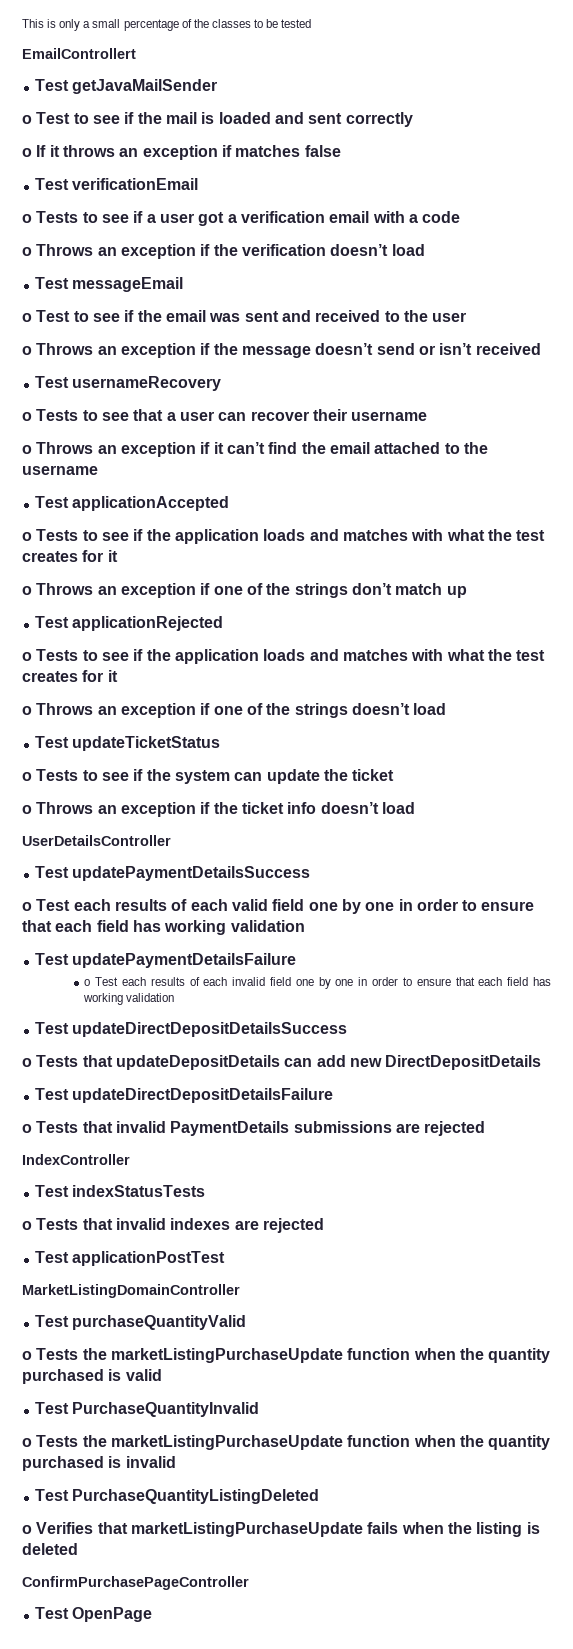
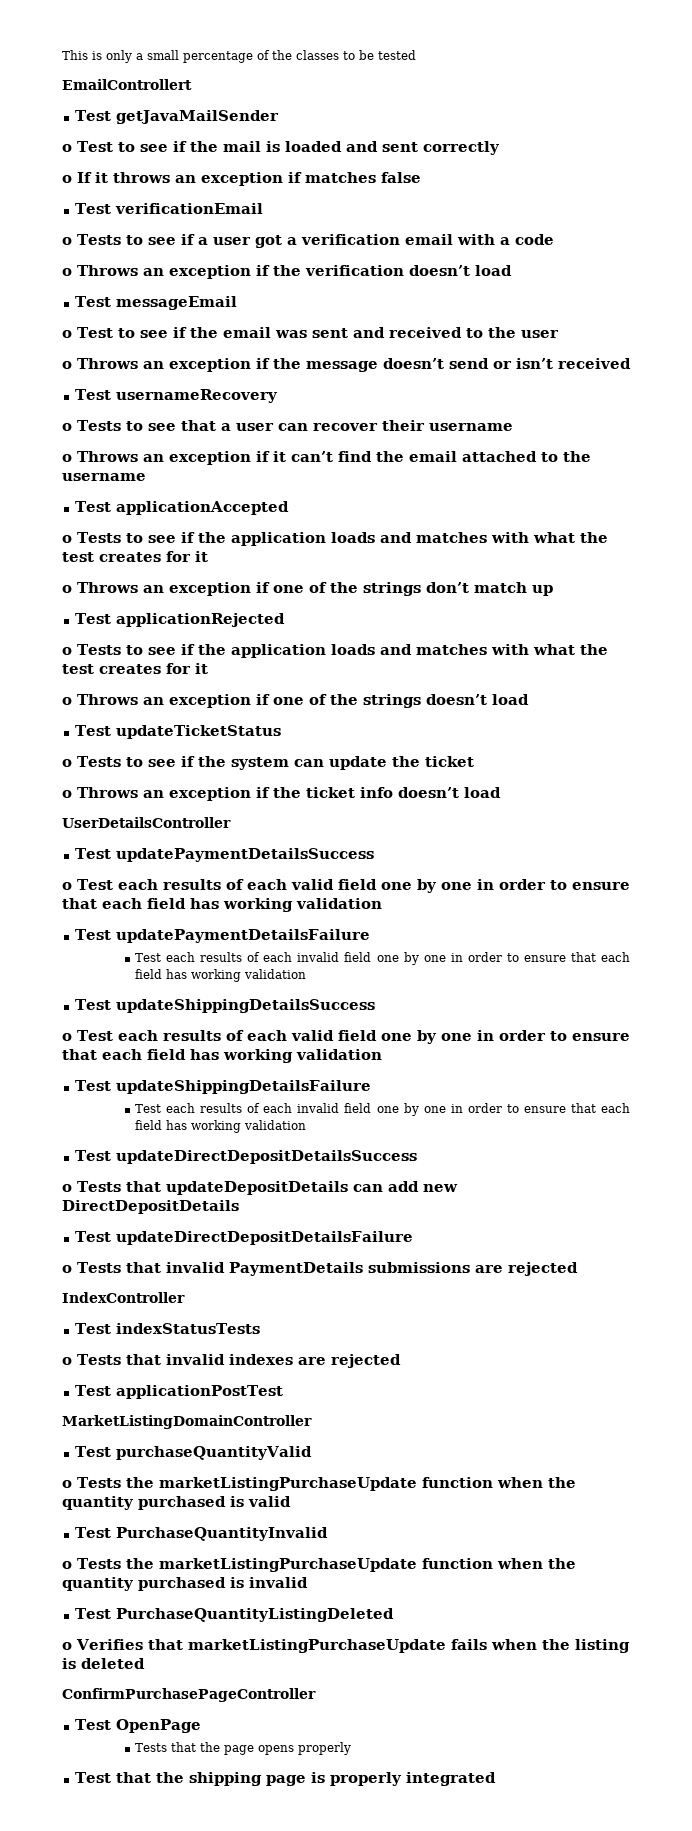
  Test updatePaymentDetailsFailure
- o Test each results of each invalid field one by one in order to ensure that each field has working validation
+ Test each results of each invalid field one by one in order to ensure that each field has working validation
+ Test updateShippingDetailsSuccess
+ o Test each results of each valid field one by one in order to ensure that each field has working validation
+ Test updateShippingDetailsFailure
+ Test each results of each invalid field one by one in order to ensure that each field has working validation
+ Tests that the page opens properly
+ Test that the shipping page is properly integrated

